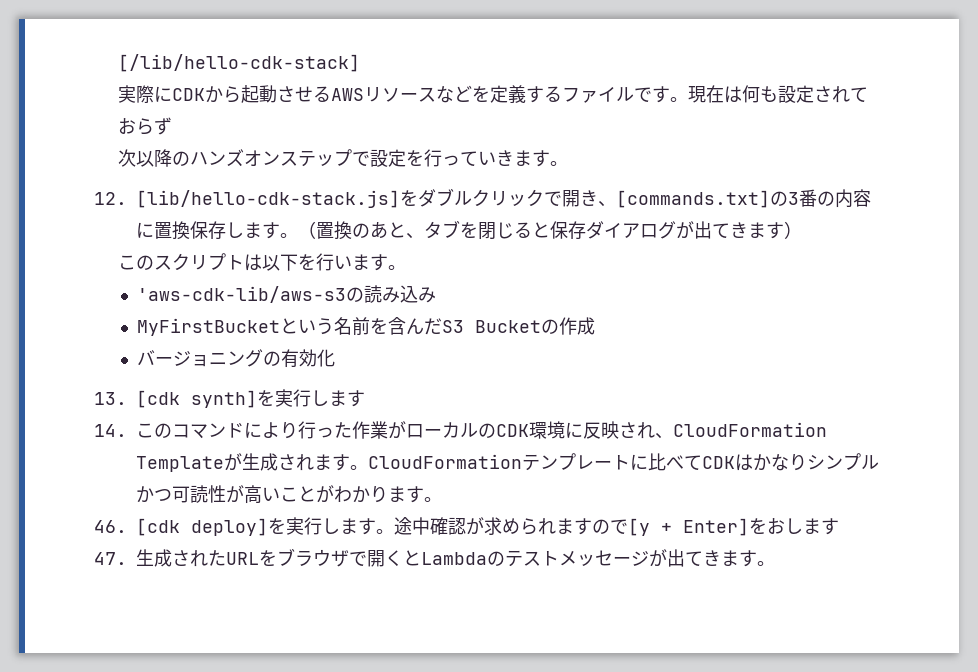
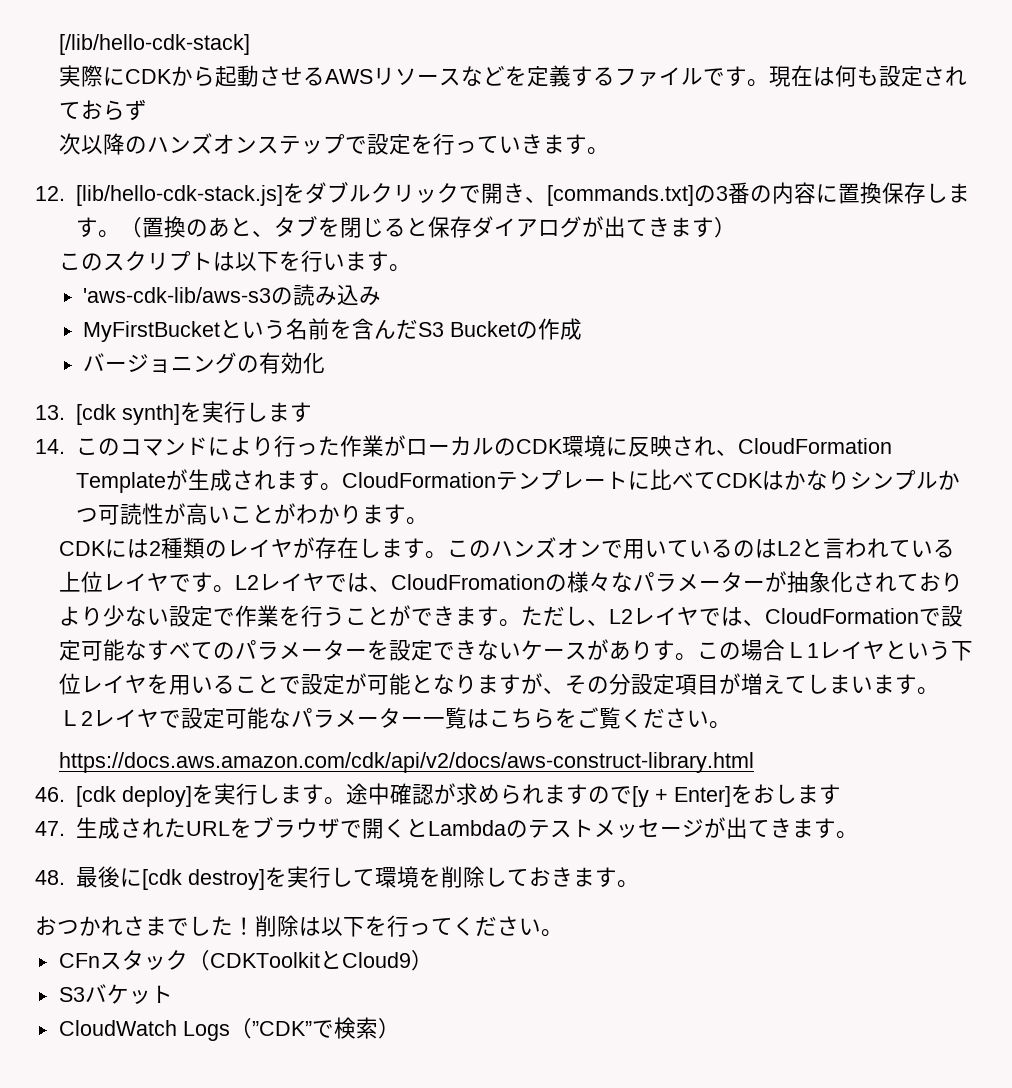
+ CDKには2種類のレイヤが存在します。このハンズオンで用いているのはL2と言われている上位レイヤです。L2レイヤでは、CloudFromationの様々なパラメーターが抽象化されておりより少ない設定で作業を行うことができます。ただし、L2レイヤでは、CloudFormationで設定可能なすべてのパラメーターを設定できないケースがありす。この場合Ｌ1レイヤという下位レイヤを用いることで設定が可能となりますが、その分設定項目が増えてしまいます。
+ Ｌ2レイヤで設定可能なパラメーター一覧はこちらをご覧ください。
+ https://docs.aws.amazon.com/cdk/api/v2/docs/aws-construct-library.html
+ 48.最後に[cdk destroy]を実行して環境を削除しておきます。
+ おつかれさまでした！削除は以下を行ってください。
+ CFnスタック（CDKToolkitとCloud9）
+ S3バケット
+ CloudWatch Logs（”CDK”で検索）

